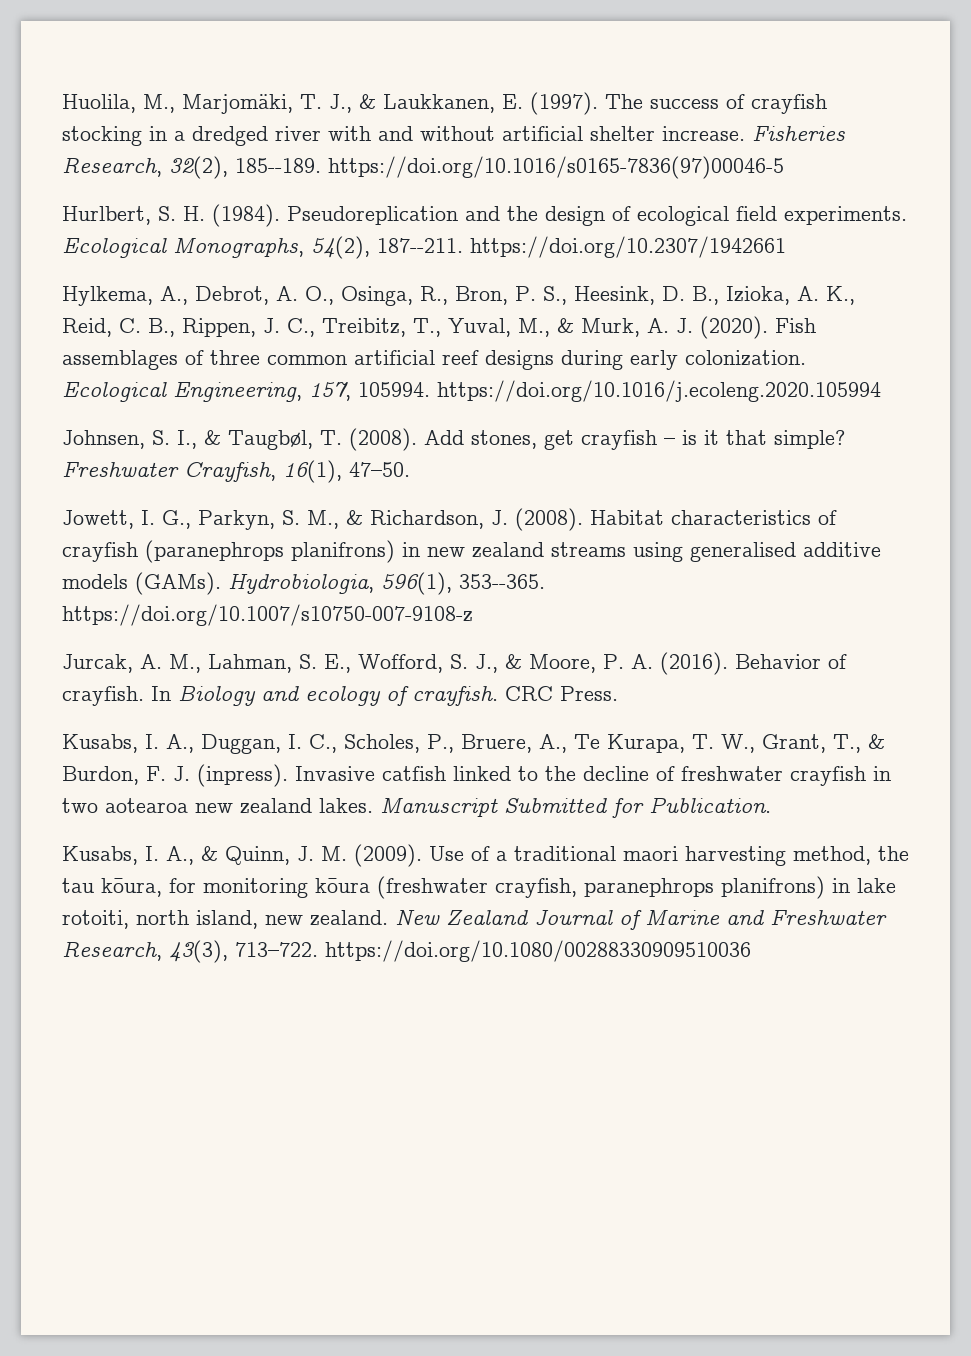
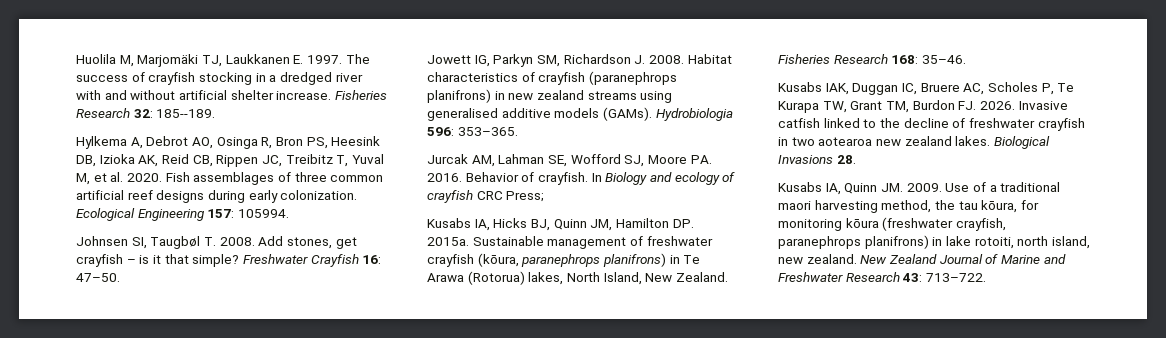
- Huolila, M., Marjomäki, T. J., & Laukkanen, E. (1997).
+ Huolila M, Marjomäki TJ, Laukkanen E. 1997.
- Fisheries Research, 32(2), 185--189. https://doi.org/10.1016/s0165-7836(97)00046-5
- Hurlbert, S. H. (1984). Pseudoreplication and the design of ecological field experiments. Ecological Monographs, 54(2), 187--211. https://doi.org/10.2307/1942661
- Hylkema, A., Debrot, A. O., Osinga, R., Bron, P. S., Heesink, D. B., Izioka, A. K., Reid, C. B., Rippen, J. C., Treibitz, T., Yuval, M., & Murk, A. J. (2020).
+ Fisheries Research 32: 185--189.
+ Hylkema A, Debrot AO, Osinga R, Bron PS, Heesink DB, Izioka AK, Reid CB, Rippen JC, Treibitz T, Yuval M, et al. 2020.
- Ecological Engineering, 157, 105994. https://doi.org/10.1016/j.ecoleng.2020.105994
- Johnsen, S. I., & Taugbøl, T. (2008).
+ Ecological Engineering 157: 105994.
+ Johnsen SI, Taugbøl T. 2008.
- Freshwater Crayfish, 16(1), 47–50.
+ Freshwater Crayfish 16: 47–50.
- Jowett, I. G., Parkyn, S. M., & Richardson, J. (2008).
+ Jowett IG, Parkyn SM, Richardson J. 2008.
- Hydrobiologia, 596(1), 353--365. https://doi.org/10.1007/s10750-007-9108-z
- Jurcak, A. M., Lahman, S. E., Wofford, S. J., & Moore, P. A. (2016).
+ Hydrobiologia 596: 353–365.
+ Jurcak AM, Lahman SE, Wofford SJ, Moore PA. 2016.
- In Biology and ecology of crayfish. CRC Press.
- Kusabs, I. A., Duggan, I. C., Scholes, P., Bruere, A., Te Kurapa, T. W., Grant, T., & Burdon, F. J. (inpress).
+ In Biology and ecology of crayfish CRC Press;
+ Kusabs IA, Hicks BJ, Quinn JM, Hamilton DP. 2015a. Sustainable management of freshwater crayfish (kōura, paranephrops planifrons) in Te Arawa (Rotorua) lakes, North Island, New Zealand. Fisheries Research 168: 35–46.
+ Kusabs IAK, Duggan IC, Bruere AC, Scholes P, Te Kurapa TW, Grant TM, Burdon FJ. 2026.
- Manuscript Submitted for Publication.
- Kusabs, I. A., & Quinn, J. M. (2009).
+ Biological Invasions 28.
+ Kusabs IA, Quinn JM. 2009.
- New Zealand Journal of Marine and Freshwater Research, 43(3), 713–722. https://doi.org/10.1080/00288330909510036
+ New Zealand Journal of Marine and Freshwater Research 43: 713–722.

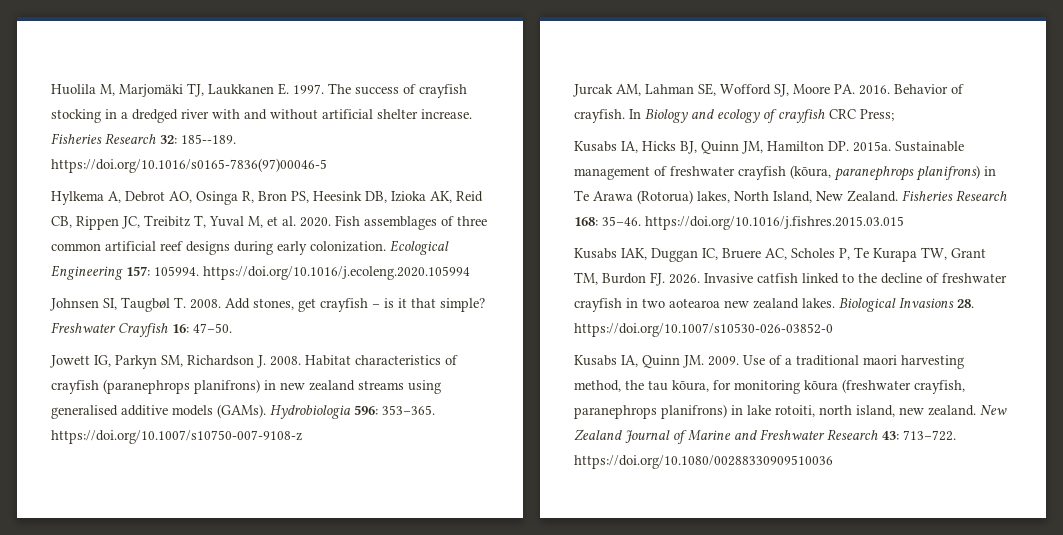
- Fisheries Research 32: 185--189.
+ Fisheries Research 32: 185--189. https://doi.org/10.1016/s0165-7836(97)00046-5
- Ecological Engineering 157: 105994.
+ Ecological Engineering 157: 105994. https://doi.org/10.1016/j.ecoleng.2020.105994
- Hydrobiologia 596: 353–365.
+ Hydrobiologia 596: 353–365. https://doi.org/10.1007/s10750-007-9108-z
- Fisheries Research 168: 35–46.
+ Fisheries Research 168: 35–46. https://doi.org/10.1016/j.fishres.2015.03.015
- Biological Invasions 28.
+ Biological Invasions 28. https://doi.org/10.1007/s10530-026-03852-0
- New Zealand Journal of Marine and Freshwater Research 43: 713–722.
+ New Zealand Journal of Marine and Freshwater Research 43: 713–722. https://doi.org/10.1080/00288330909510036

